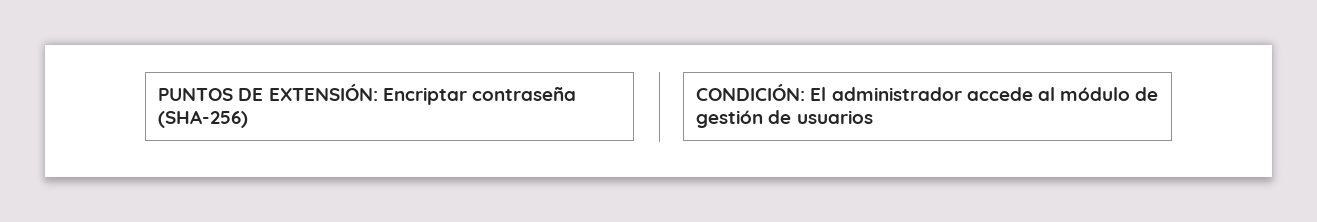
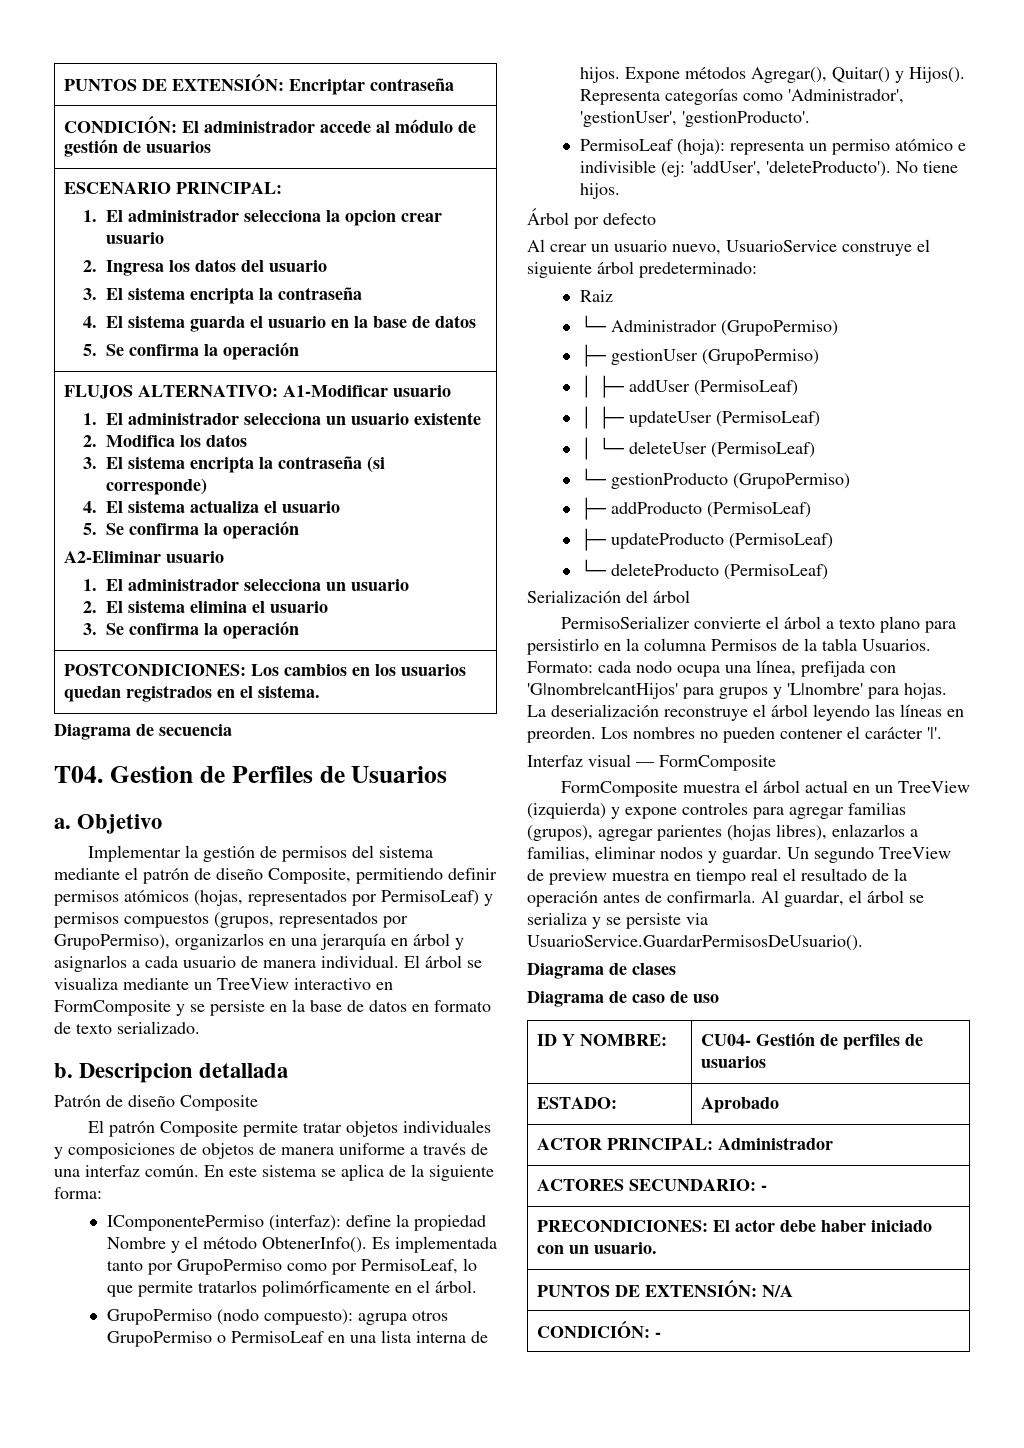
- PUNTOS DE EXTENSIÓN: Encriptar contraseña (SHA-256)
+ PUNTOS DE EXTENSIÓN: Encriptar contraseña
+ ESCENARIO PRINCIPAL:
+ 1. El administrador selecciona la opcion crear usuario
+ 2. Ingresa los datos del usuario
+ 3. El sistema encripta la contraseña
+ 4. El sistema guarda el usuario en la base de datos
+ 5. Se confirma la operación
+ FLUJOS ALTERNATIVO: A1-Modificar usuario
+ 1. El administrador selecciona un usuario existente
+ 2. Modifica los datos
+ 3. El sistema encripta la contraseña (si corresponde)
+ 4. El sistema actualiza el usuario
+ 5. Se confirma la operación
+ A2-Eliminar usuario
+ 1. El administrador selecciona un usuario
+ 2. El sistema elimina el usuario
+ 3. Se confirma la operación
+ POSTCONDICIONES: Los cambios en los usuarios quedan registrados en el sistema.
+ Diagrama de secuencia
+ T04. Gestion de Perfiles de Usuarios
+ a. Objetivo
+ Implementar la gestión de permisos del sistema mediante el patrón de diseño Composite, permitiendo definir permisos atómicos (hojas, representados por PermisoLeaf) y permisos compuestos (grupos, representados por GrupoPermiso), organizarlos en una jerarquía en árbol y asignarlos a cada usuario de manera individual. El árbol se visualiza mediante un TreeView interactivo en FormComposite y se persiste en la base de datos en formato de texto serializado.
+ b. Descripcion detallada
+ Patrón de diseño Composite
+ El patrón Composite permite tratar objetos individuales y composiciones de objetos de manera uniforme a través de una interfaz común. En este sistema se aplica de la siguiente forma:
+ IComponentePermiso (interfaz): define la propiedad Nombre y el método ObtenerInfo(). Es implementada tanto por GrupoPermiso como por PermisoLeaf, lo que permite tratarlos polimórficamente en el árbol.
+ GrupoPermiso (nodo compuesto): agrupa otros GrupoPermiso o PermisoLeaf en una lista interna de hijos. Expone métodos Agregar(), Quitar() y Hijos(). Representa categorías como 'Administrador', 'gestionUser', 'gestionProducto'.
+ PermisoLeaf (hoja): representa un permiso atómico e indivisible (ej: 'addUser', 'deleteProducto'). No tiene hijos.
+ Árbol por defecto
+ Al crear un usuario nuevo, UsuarioService construye el siguiente árbol predeterminado:
+ Raiz
+ └─ Administrador (GrupoPermiso)
+ ├─ gestionUser (GrupoPermiso)
+ │ ├─ addUser (PermisoLeaf)
+ │ ├─ updateUser (PermisoLeaf)
+ │ └─ deleteUser (PermisoLeaf)
+ └─ gestionProducto (GrupoPermiso)
+ ├─ addProducto (PermisoLeaf)
+ ├─ updateProducto (PermisoLeaf)
+ └─ deleteProducto (PermisoLeaf)
+ Serialización del árbol
+ PermisoSerializer convierte el árbol a texto plano para persistirlo en la columna Permisos de la tabla Usuarios. Formato: cada nodo ocupa una línea, prefijada con 'G|nombre|cantHijos' para grupos y 'L|nombre' para hojas. La deserialización reconstruye el árbol leyendo las líneas en preorden. Los nombres no pueden contener el carácter '|'.
+ Interfaz visual — FormComposite
+ FormComposite muestra el árbol actual en un TreeView (izquierda) y expone controles para agregar familias (grupos), agregar parientes (hojas libres), enlazarlos a familias, eliminar nodos y guardar. Un segundo TreeView de preview muestra en tiempo real el resultado de la operación antes de confirmarla. Al guardar, el árbol se serializa y se persiste via UsuarioService.GuardarPermisosDeUsuario().
+ Diagrama de clases
+ Diagrama de caso de uso
+ ID Y NOMBRE: | CU04- Gestión de perfiles de usuarios
+ ESTADO: | Aprobado
+ ACTOR PRINCIPAL: Administrador
+ ACTORES SECUNDARIO: -
+ PRECONDICIONES: El actor debe haber iniciado con un usuario.
+ PUNTOS DE EXTENSIÓN: N/A
+ CONDICIÓN: -

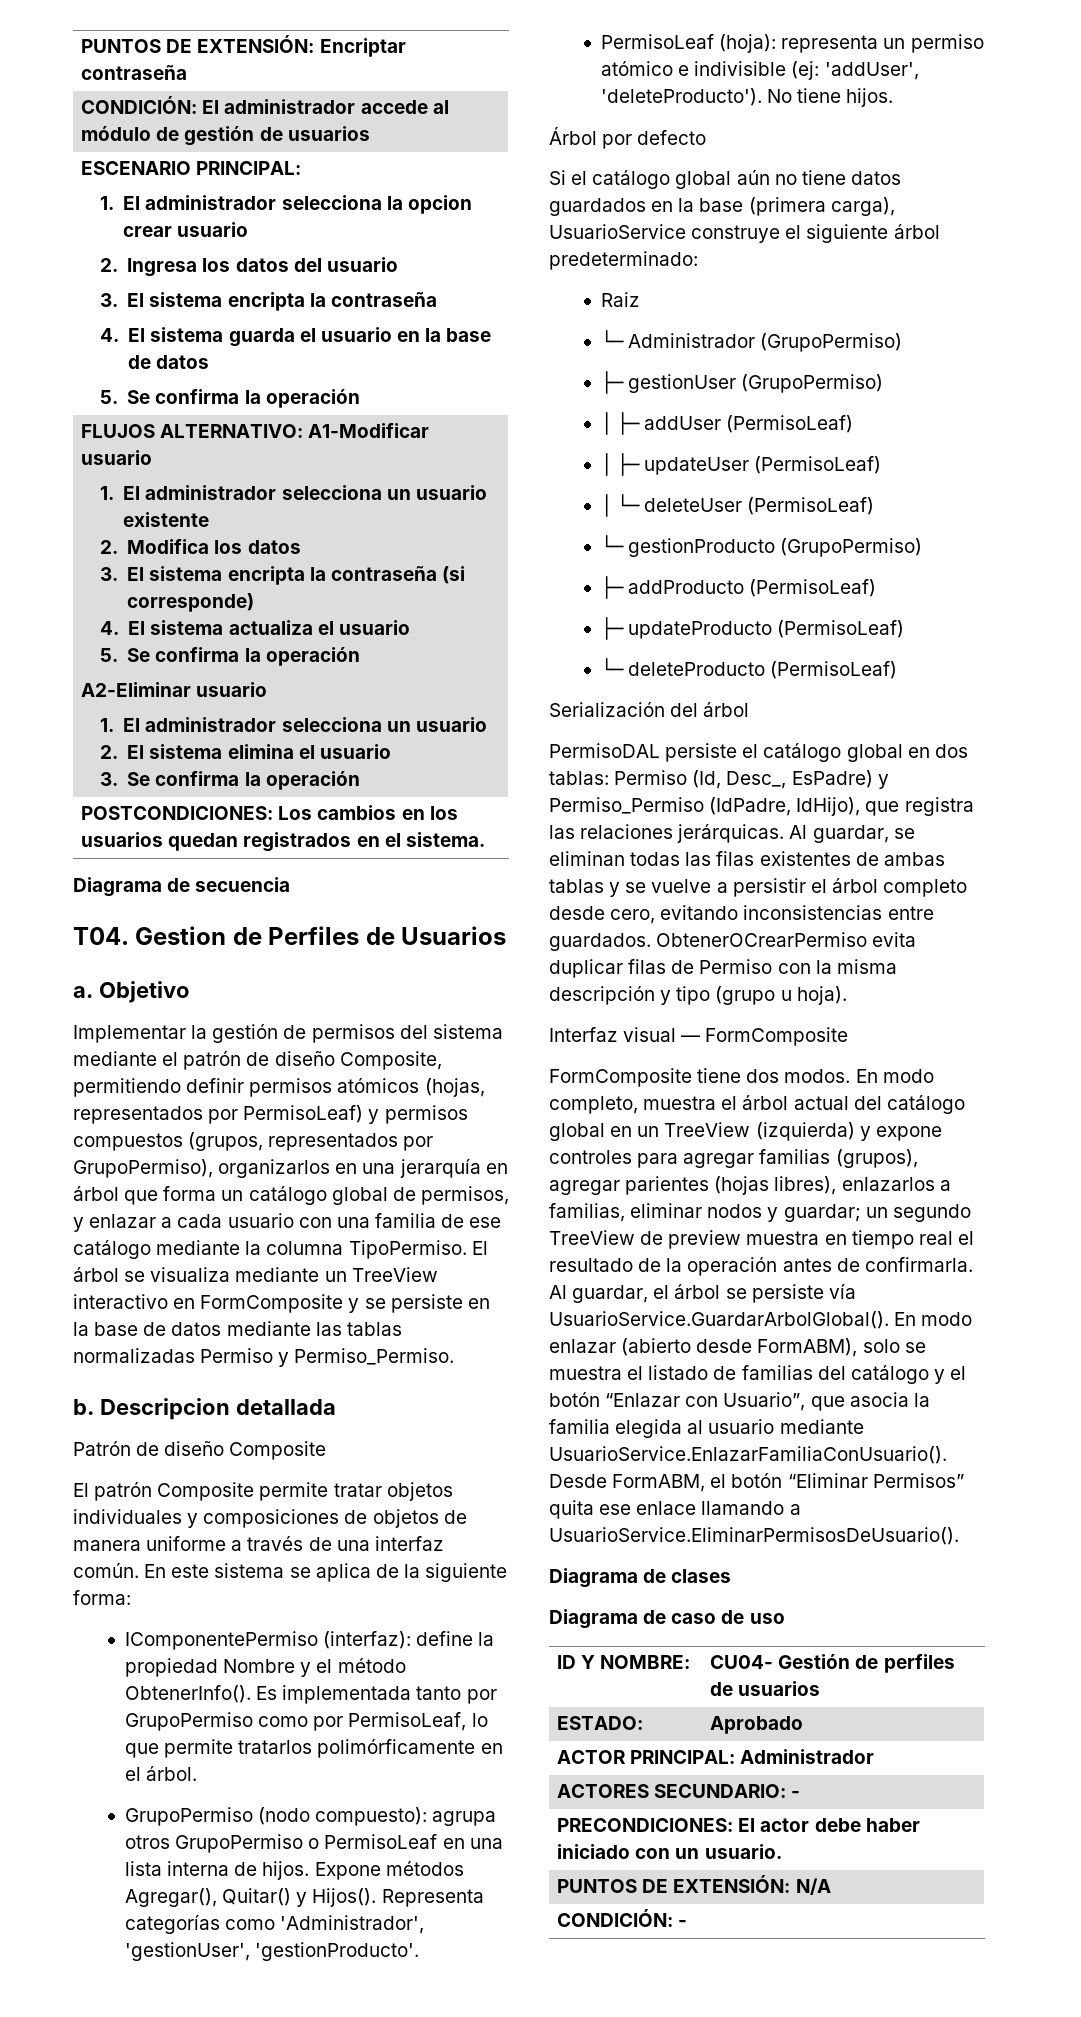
- Implementar la gestión de permisos del sistema mediante el patrón de diseño Composite, permitiendo definir permisos atómicos (hojas, representados por PermisoLeaf) y permisos compuestos (grupos, representados por GrupoPermiso), organizarlos en una jerarquía en árbol y asignarlos a cada usuario de manera individual.
+ Implementar la gestión de permisos del sistema mediante el patrón de diseño Composite, permitiendo definir permisos atómicos (hojas, representados por PermisoLeaf) y permisos compuestos (grupos, representados por GrupoPermiso), organizarlos en una jerarquía en árbol que forma un catálogo global de permisos, y enlazar a cada usuario con una familia de ese catálogo mediante la columna TipoPermiso.
- El árbol se visualiza mediante un TreeView interactivo en FormComposite y se persiste en la base de datos en formato de texto serializado.
+ El árbol se visualiza mediante un TreeView interactivo en FormComposite y se persiste en la base de datos mediante las tablas normalizadas Permiso y Permiso_Permiso.
- Al crear un usuario nuevo, UsuarioService construye el siguiente árbol predeterminado:
+ Si el catálogo global aún no tiene datos guardados en la base (primera carga), UsuarioService construye el siguiente árbol predeterminado:
- PermisoSerializer convierte el árbol a texto plano para persistirlo en la columna Permisos de la tabla Usuarios. Formato: cada nodo ocupa una línea, prefijada con 'G|nombre|cantHijos' para grupos y 'L|nombre' para hojas. La deserialización reconstruye el árbol leyendo las líneas en preorden. Los nombres no pueden contener el carácter '|'.
+ PermisoDAL persiste el catálogo global en dos tablas: Permiso (Id, Desc_, EsPadre) y Permiso_Permiso (IdPadre, IdHijo), que registra las relaciones jerárquicas. Al guardar, se eliminan todas las filas existentes de ambas tablas y se vuelve a persistir el árbol completo desde cero, evitando inconsistencias entre guardados. ObtenerOCrearPermiso evita duplicar filas de Permiso con la misma descripción y tipo (grupo u hoja).
- FormComposite muestra el árbol actual en un TreeView (izquierda) y expone controles para agregar familias (grupos), agregar parientes (hojas libres), enlazarlos a familias, eliminar nodos y guardar. Un segundo TreeView de preview muestra en tiempo real el resultado de la operación antes de confirmarla.
+ FormComposite tiene dos modos. En modo completo, muestra el árbol actual del catálogo global en un TreeView (izquierda) y expone controles para agregar familias (grupos), agregar parientes (hojas libres), enlazarlos a familias, eliminar nodos y guardar; un segundo TreeView de preview muestra en tiempo real el resultado de la operación antes de confirmarla.
- Al guardar, el árbol se serializa y se persiste via UsuarioService.GuardarPermisosDeUsuario().
+ Al guardar, el árbol se persiste vía UsuarioService.GuardarArbolGlobal(). En modo enlazar (abierto desde FormABM), solo se muestra el listado de familias del catálogo y el botón “Enlazar con Usuario”, que asocia la familia elegida al usuario mediante UsuarioService.EnlazarFamiliaConUsuario(). Desde FormABM, el botón “Eliminar Permisos” quita ese enlace llamando a UsuarioService.EliminarPermisosDeUsuario().

